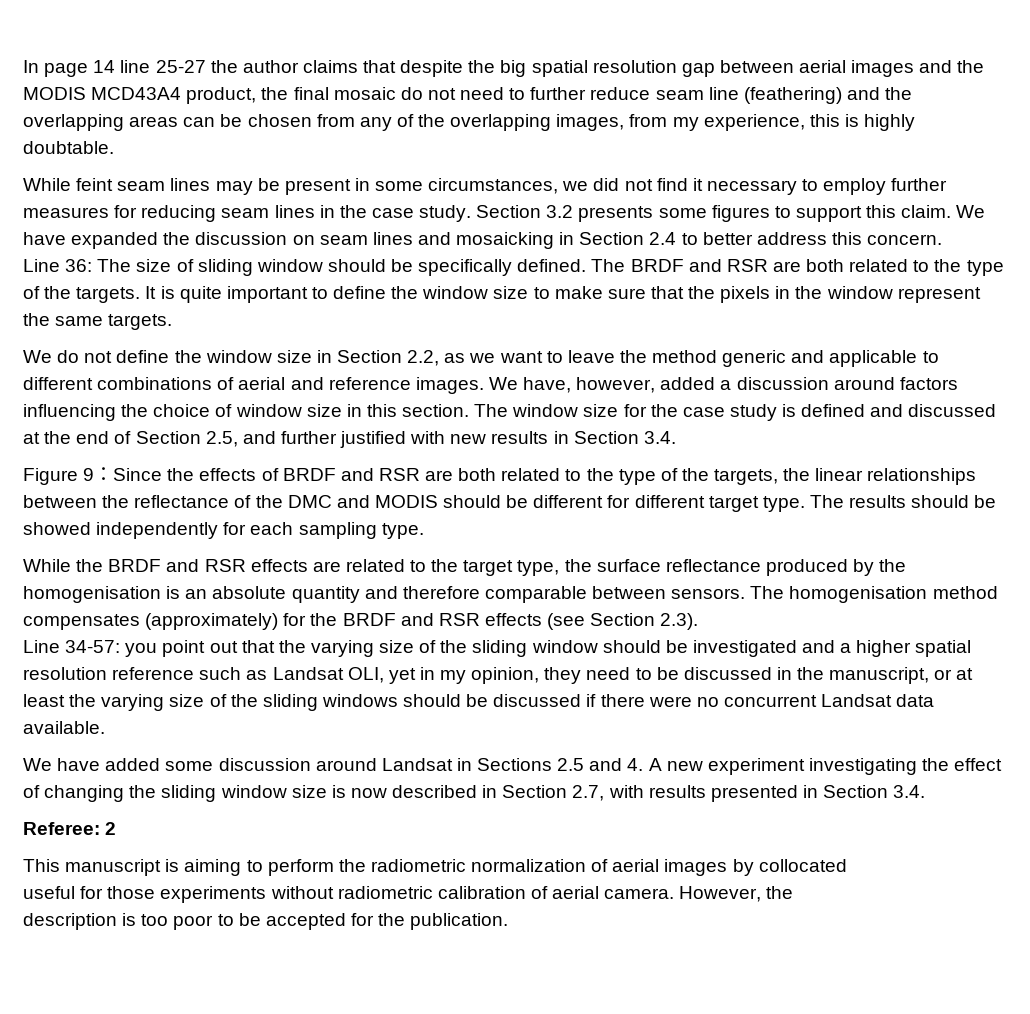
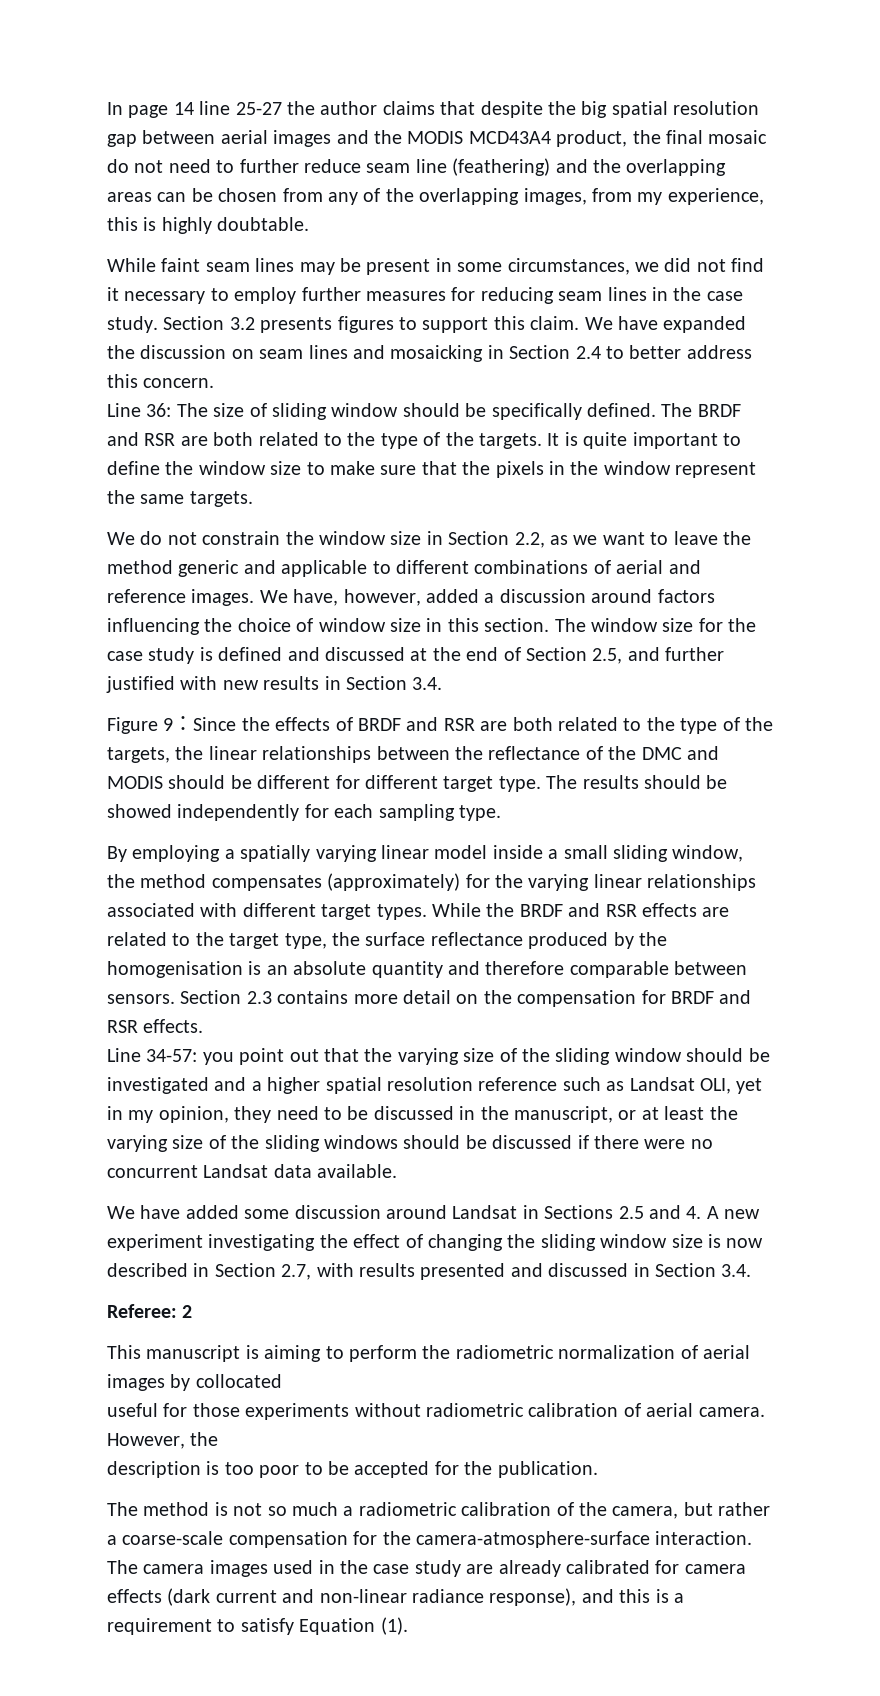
- While feint seam lines may be present in some circumstances, we did not find it necessary to employ further measures for reducing seam lines in the case study.
+ While faint seam lines may be present in some circumstances, we did not find it necessary to employ further measures for reducing seam lines in the case study.
- Section 3.2 presents some figures to support this claim.
+ Section 3.2 presents figures to support this claim.
- We do not define the window size in Section 2.2, as we want to leave the method generic and applicable to different combinations of aerial and reference images.
+ We do not constrain the window size in Section 2.2, as we want to leave the method generic and applicable to different combinations of aerial and reference images.
+ By employing a spatially varying linear model inside a small sliding window, the method compensates (approximately) for the varying linear relationships associated with different target types.
- The homogenisation method compensates (approximately) for the BRDF and RSR effects (see Section 2.3).
+ Section 2.3 contains more detail on the compensation for BRDF and RSR effects.
- We have added some discussion around Landsat in Sections 2.5 and 4. A new experiment investigating the effect of changing the sliding window size is now described in Section 2.7, with results presented in Section 3.4.
+ We have added some discussion around Landsat in Sections 2.5 and 4. A new experiment investigating the effect of changing the sliding window size is now described in Section 2.7, with results presented and discussed in Section 3.4.
+ The method is not so much a radiometric calibration of the camera, but rather a coarse-scale compensation for the camera-atmosphere-surface interaction. The camera images used in the case study are already calibrated for camera effects (dark current and non-linear radiance response), and this is a requirement to satisfy Equation (1).

